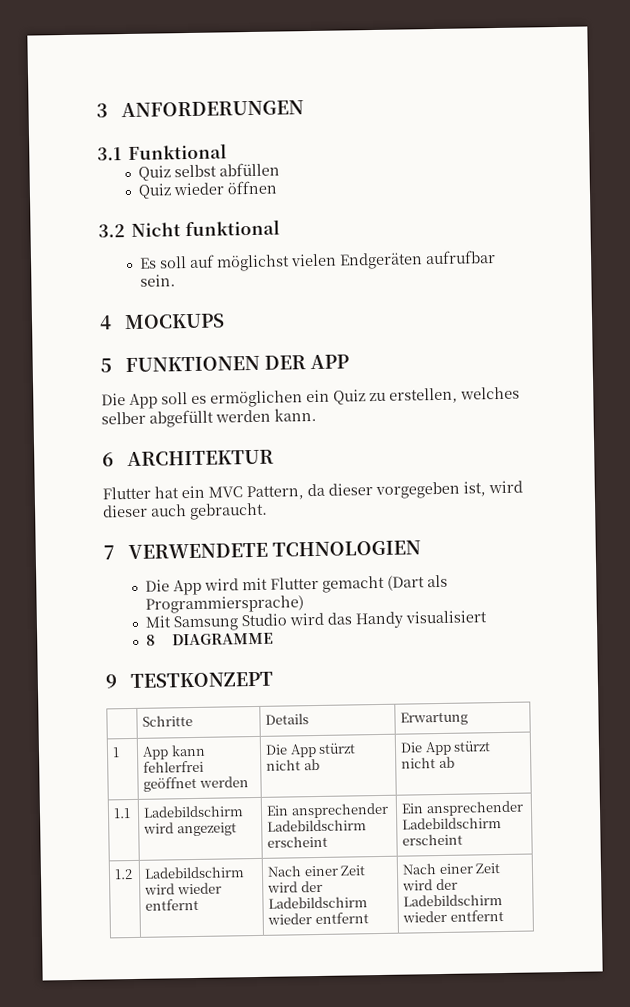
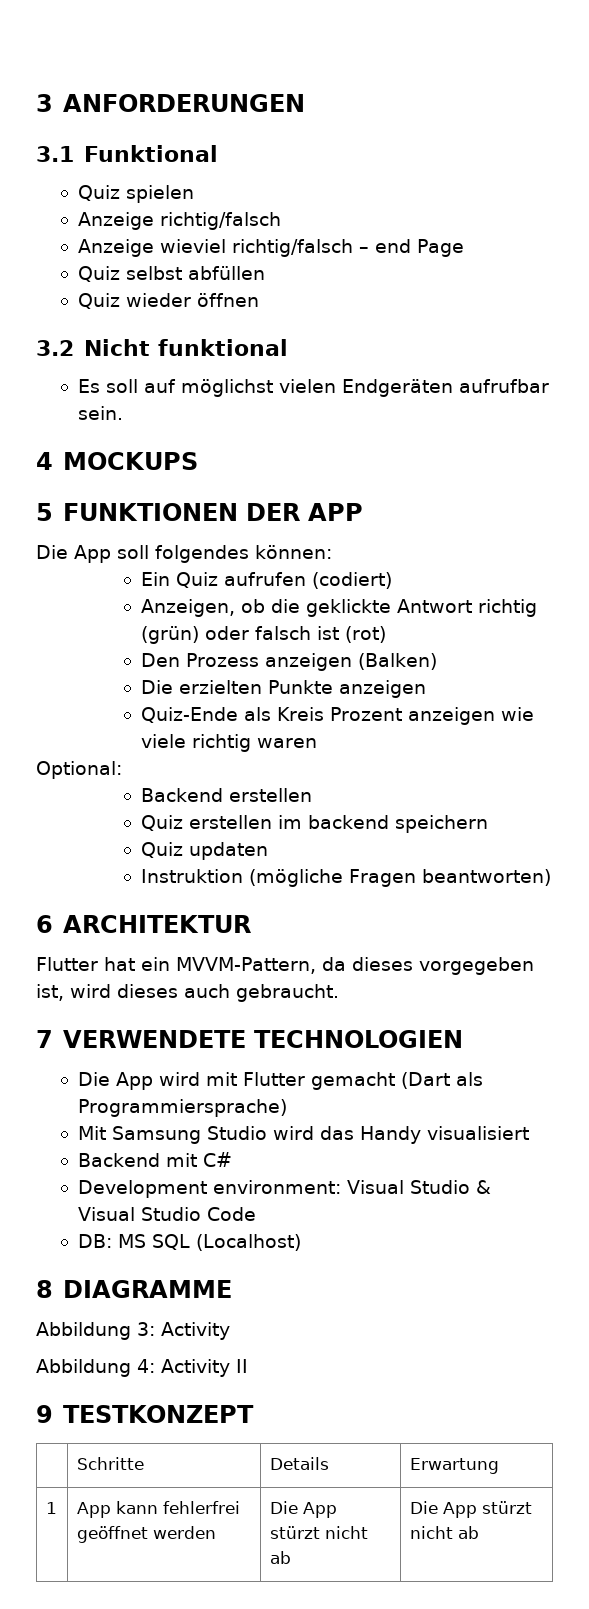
+ Quiz spielen
+ Anzeige richtig/falsch
+ Anzeige wieviel richtig/falsch – end Page
- Die App soll es ermöglichen ein Quiz zu erstellen, welches selber abgefüllt werden kann.
+ Die App soll folgendes können:
+ Ein Quiz aufrufen (codiert)
+ Anzeigen, ob die geklickte Antwort richtig (grün) oder falsch ist (rot)
+ Den Prozess anzeigen (Balken)
+ Die erzielten Punkte anzeigen
+ Quiz-Ende als Kreis Prozent anzeigen wie viele richtig waren
+ Optional:
+ Backend erstellen
+ Quiz erstellen im backend speichern
+ Quiz updaten
+ Instruktion (mögliche Fragen beantworten)
- Flutter hat ein MVC Pattern, da dieser vorgegeben ist, wird dieser auch gebraucht.
+ Flutter hat ein MVVM-Pattern, da dieses vorgegeben ist, wird dieses auch gebraucht.
- 7 VERWENDETE TCHNOLOGIEN
+ 7 VERWENDETE TECHNOLOGIEN
+ Backend mit C#
+ Development environment: Visual Studio & Visual Studio Code
+ DB: MS SQL (Localhost)
  8 DIAGRAMME
+ Abbildung 3: Activity
+ Abbildung 4: Activity II
- 1.1 | Ladebildschirm wird angezeigt | Ein ansprechender Ladebildschirm erscheint | Ein ansprechender Ladebildschirm erscheint
- 1.2 | Ladebildschirm wird wieder entfernt | Nach einer Zeit wird der Ladebildschirm wieder entfernt | Nach einer Zeit wird der Ladebildschirm wieder entfernt

